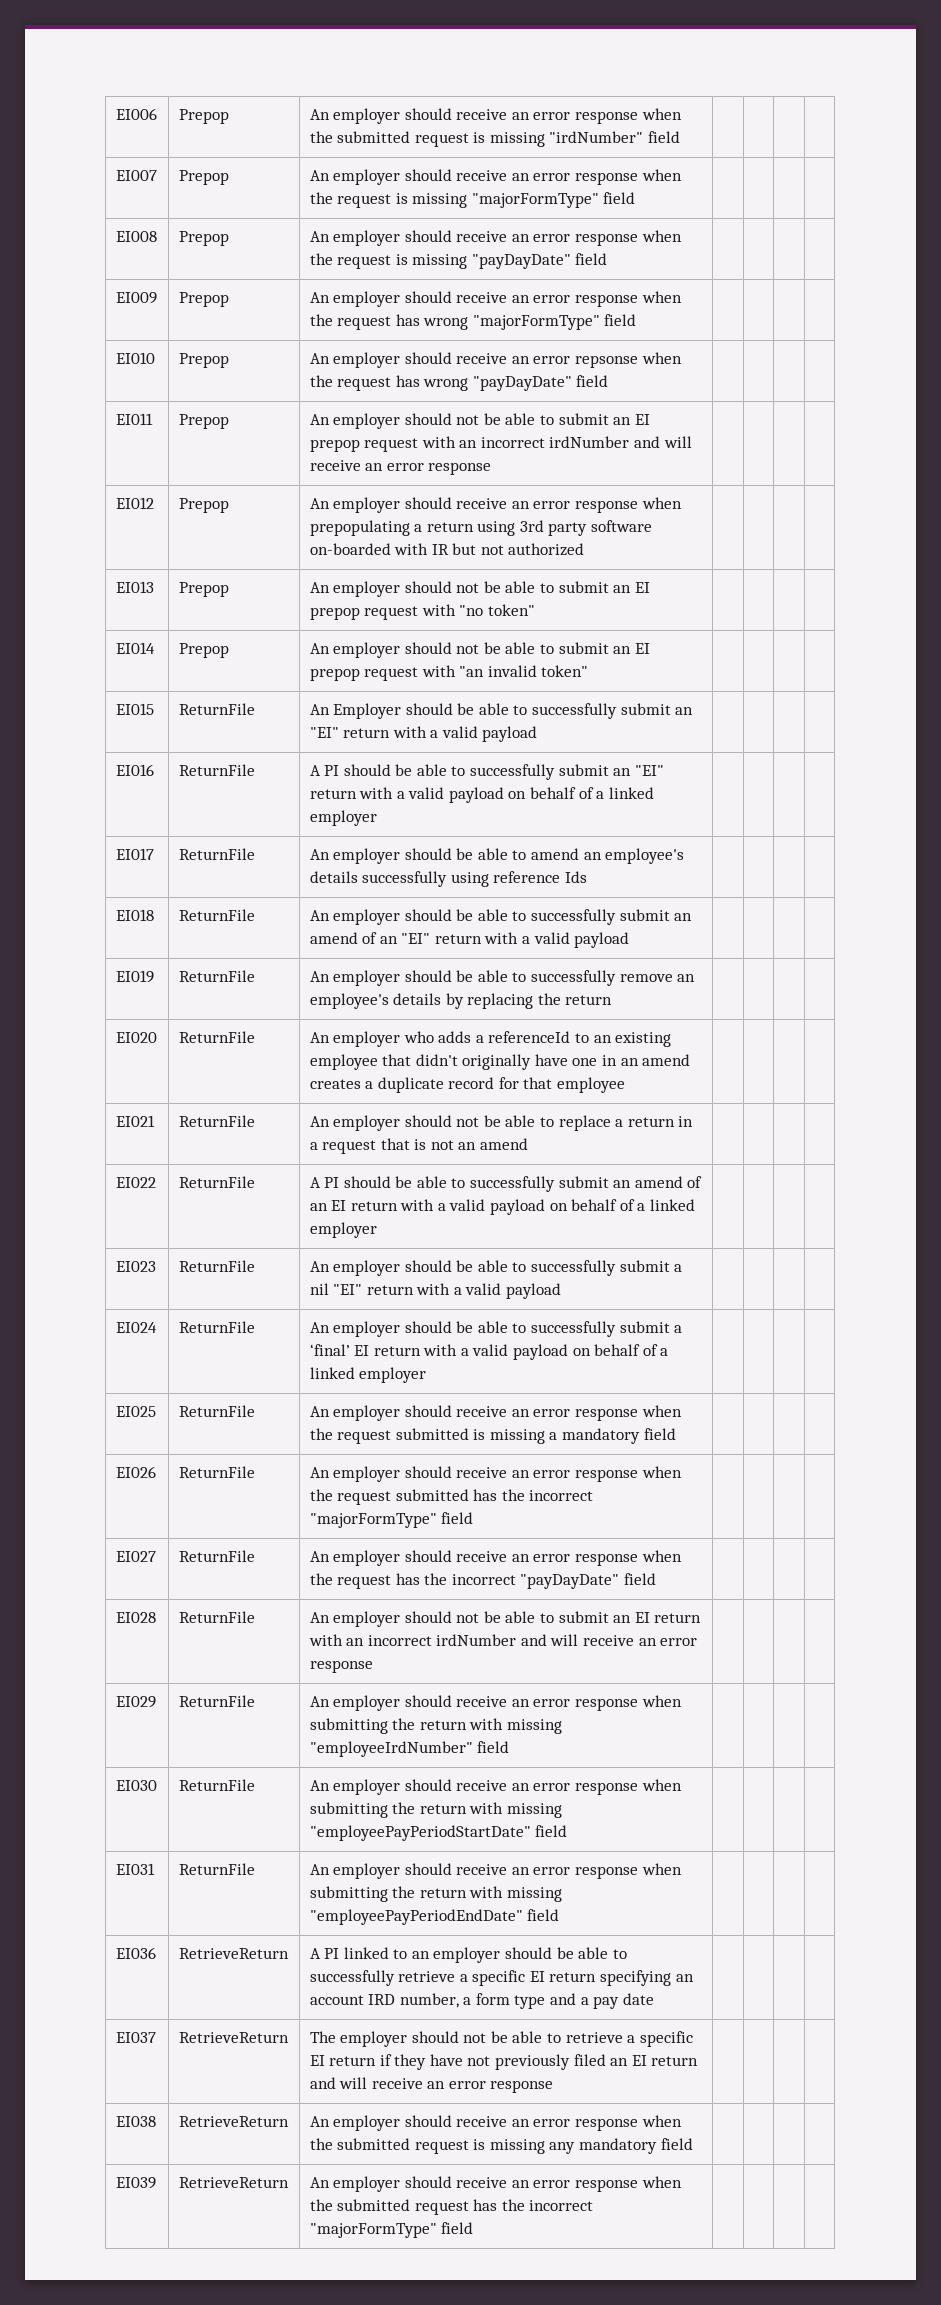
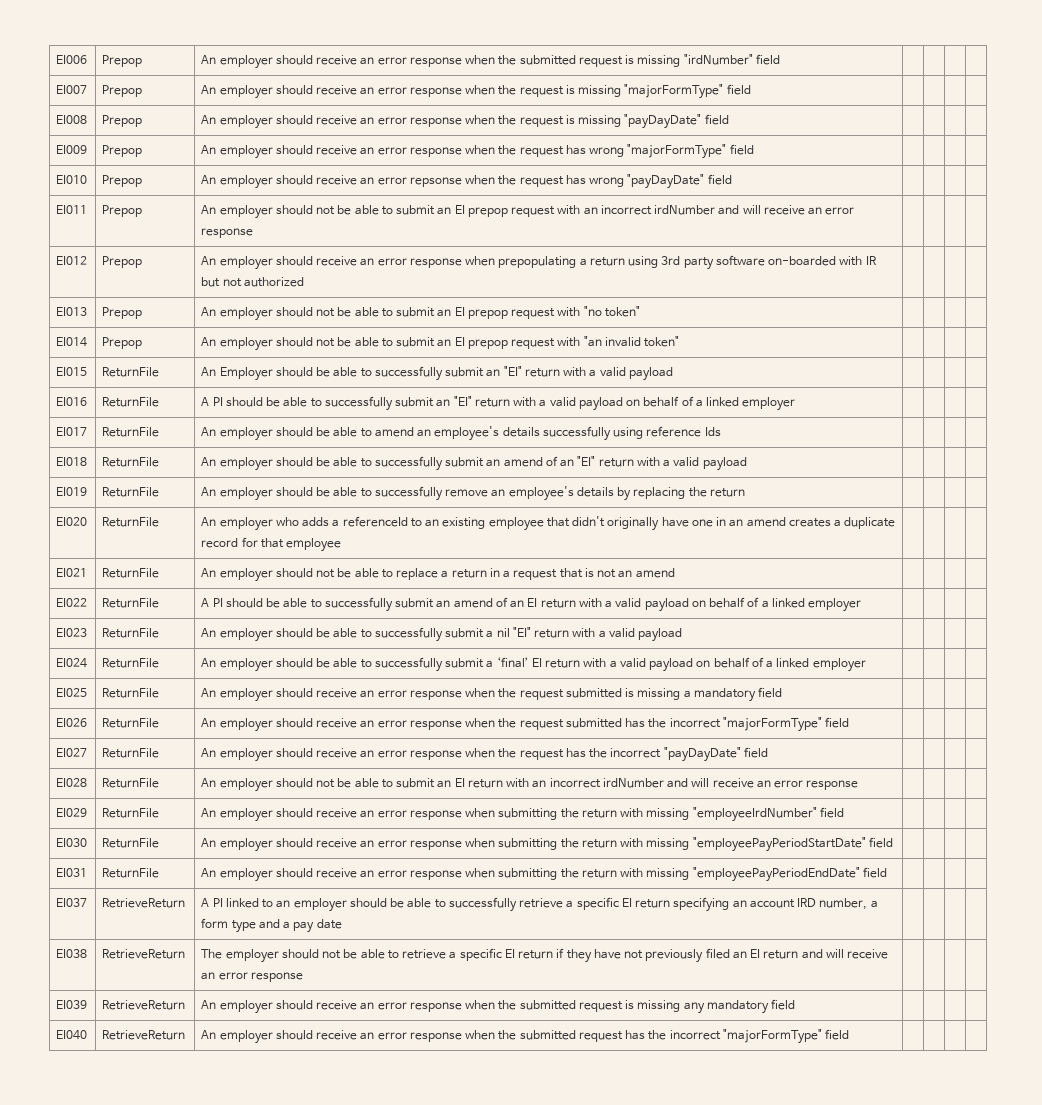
- EI036 | RetrieveReturn | A PI linked to an employer should be able to successfully retrieve a specific EI return specifying an account IRD number, a form type and a pay date | | | |
+ EI037 | RetrieveReturn | A PI linked to an employer should be able to successfully retrieve a specific EI return specifying an account IRD number, a form type and a pay date | | | |
- EI037 | RetrieveReturn | The employer should not be able to retrieve a specific EI return if they have not previously filed an EI return and will receive an error response | | | |
+ EI038 | RetrieveReturn | The employer should not be able to retrieve a specific EI return if they have not previously filed an EI return and will receive an error response | | | |
- EI038 | RetrieveReturn | An employer should receive an error response when the submitted request is missing any mandatory field | | | |
+ EI039 | RetrieveReturn | An employer should receive an error response when the submitted request is missing any mandatory field | | | |
- EI039 | RetrieveReturn | An employer should receive an error response when the submitted request has the incorrect "majorFormType" field | | | |
+ EI040 | RetrieveReturn | An employer should receive an error response when the submitted request has the incorrect "majorFormType" field | | | |

